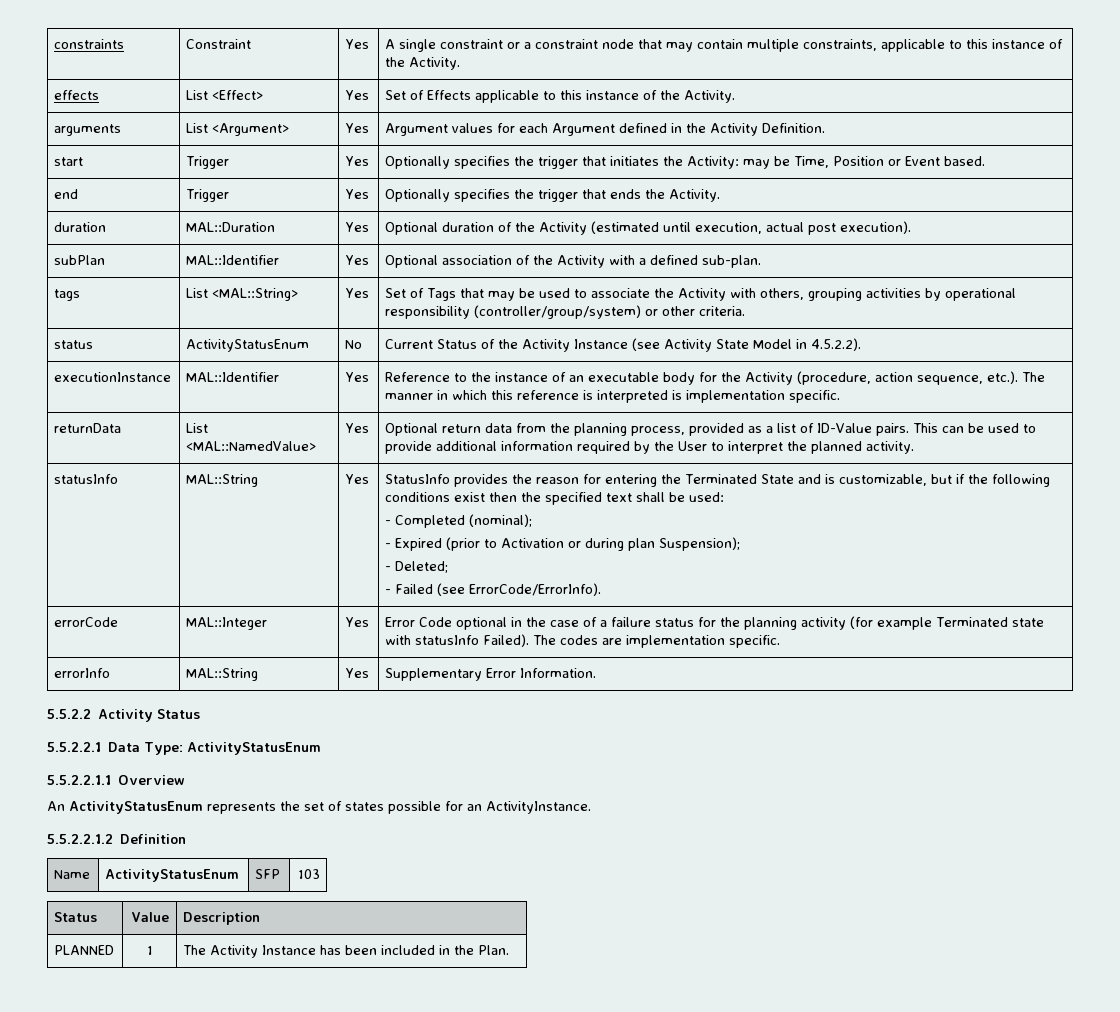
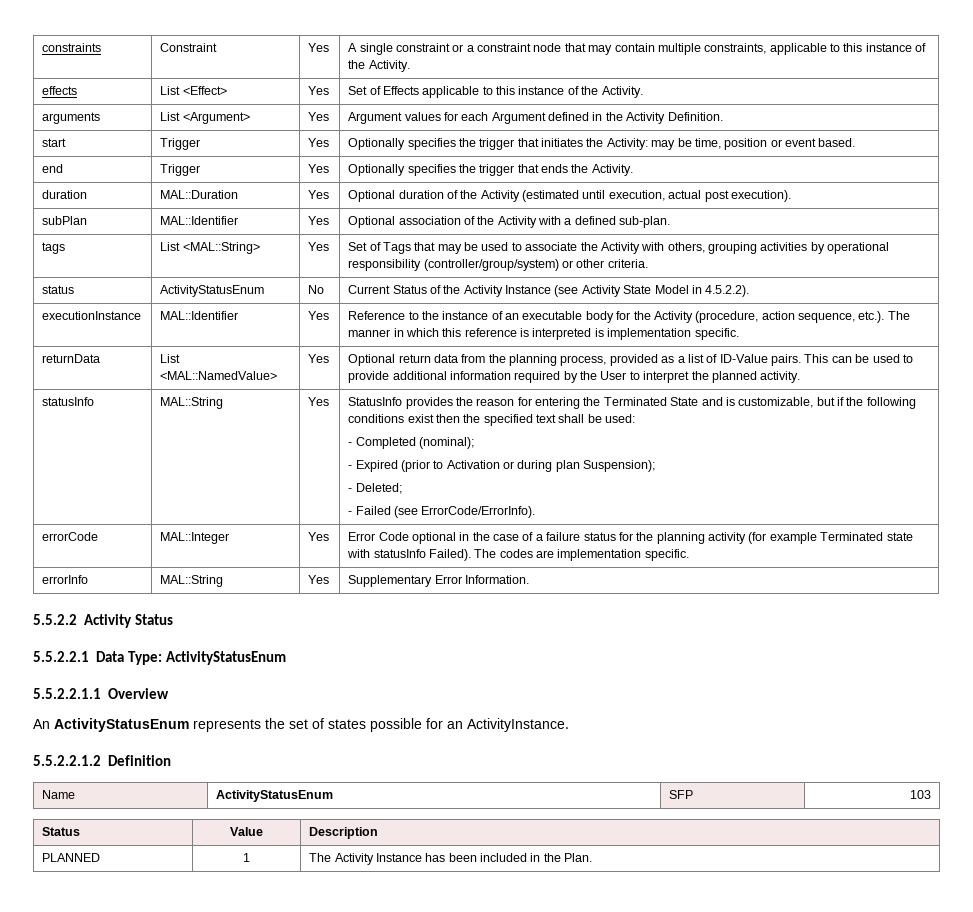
- start | Trigger | Yes | Optionally specifies the trigger that initiates the Activity: may be Time, Position or Event based.
+ start | Trigger | Yes | Optionally specifies the trigger that initiates the Activity: may be time, position or event based.

